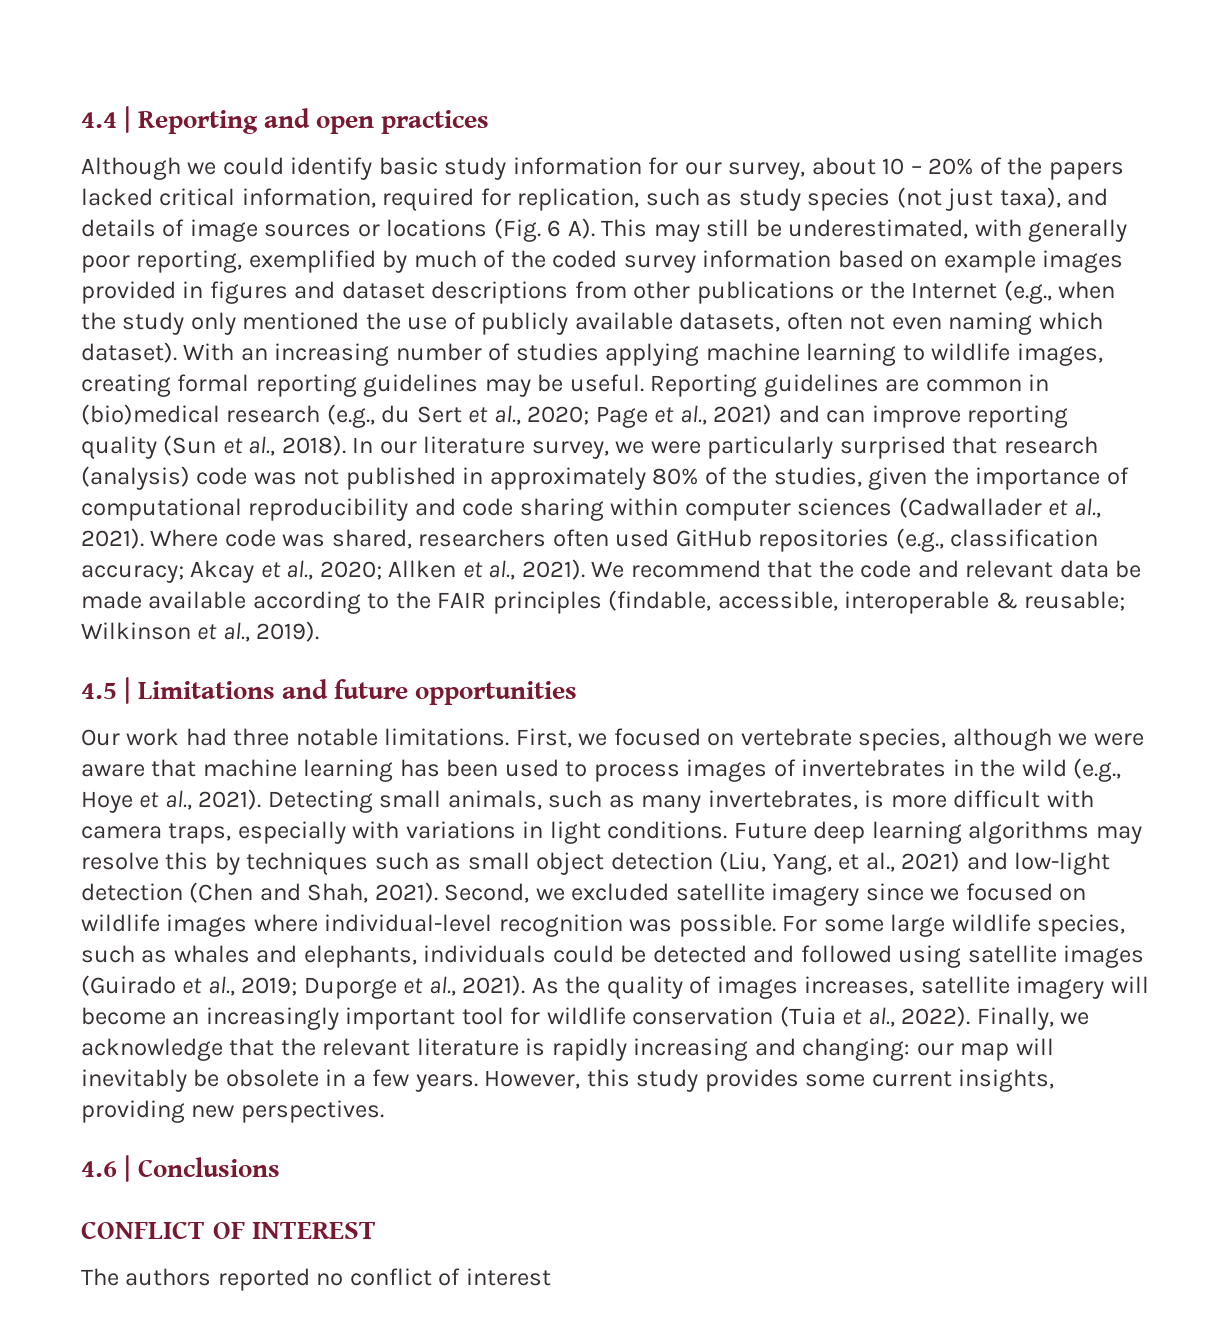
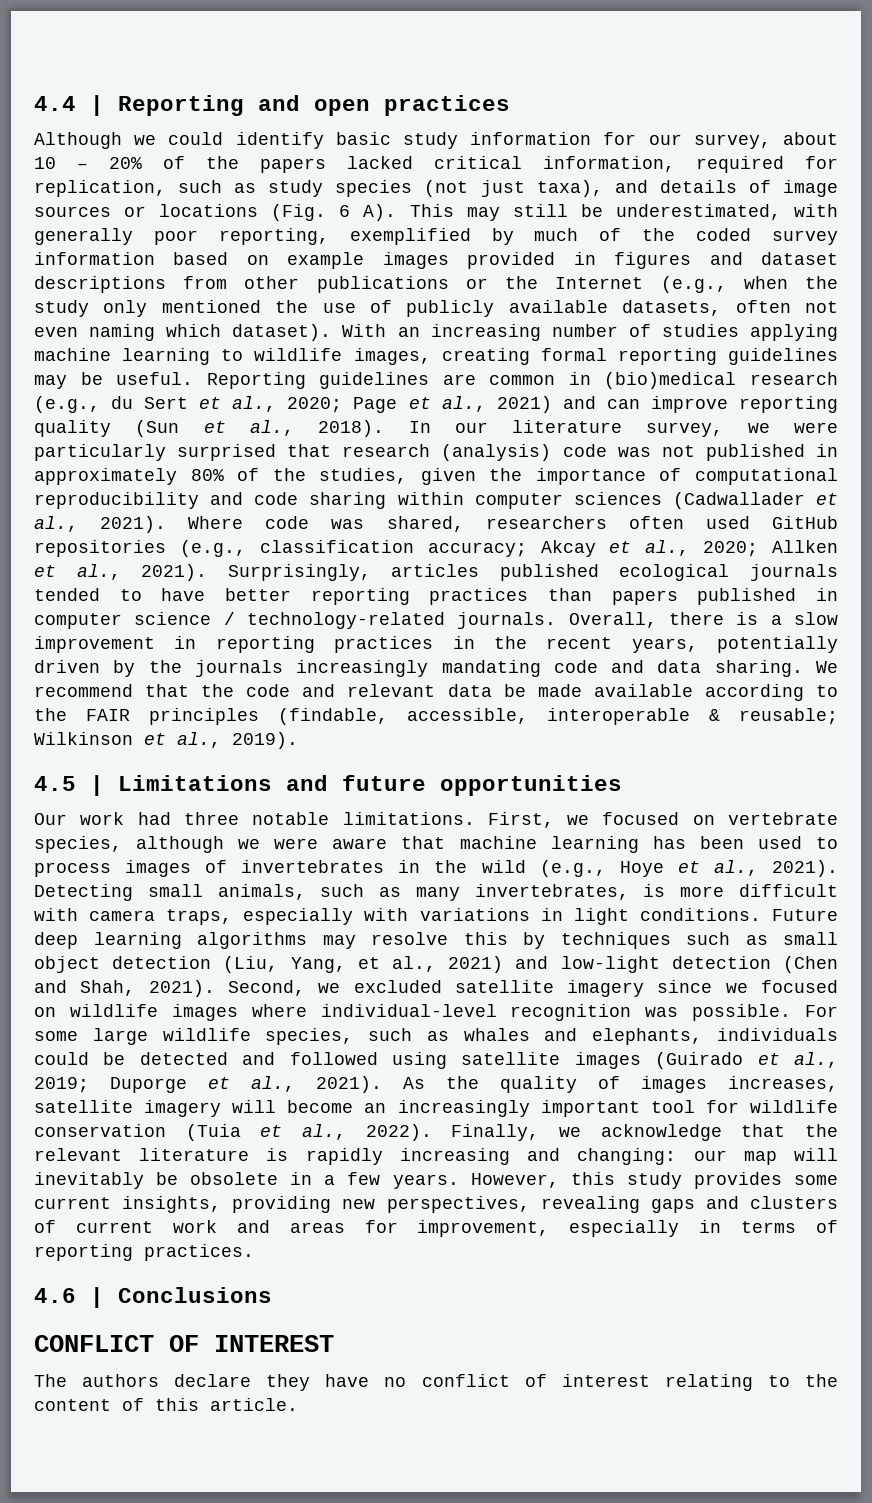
+ Surprisingly, articles published ecological journals tended to have better reporting practices than papers published in computer science / technology-related journals. Overall, there is a slow improvement in reporting practices in the recent years, potentially driven by the journals increasingly mandating code and data sharing.
- However, this study provides some current insights, providing new perspectives.
+ However, this study provides some current insights, providing new perspectives, revealing gaps and clusters of current work and areas for improvement, especially in terms of reporting practices.
- The authors reported no conflict of interest
+ The authors declare they have no conflict of interest relating to the content of this article.

